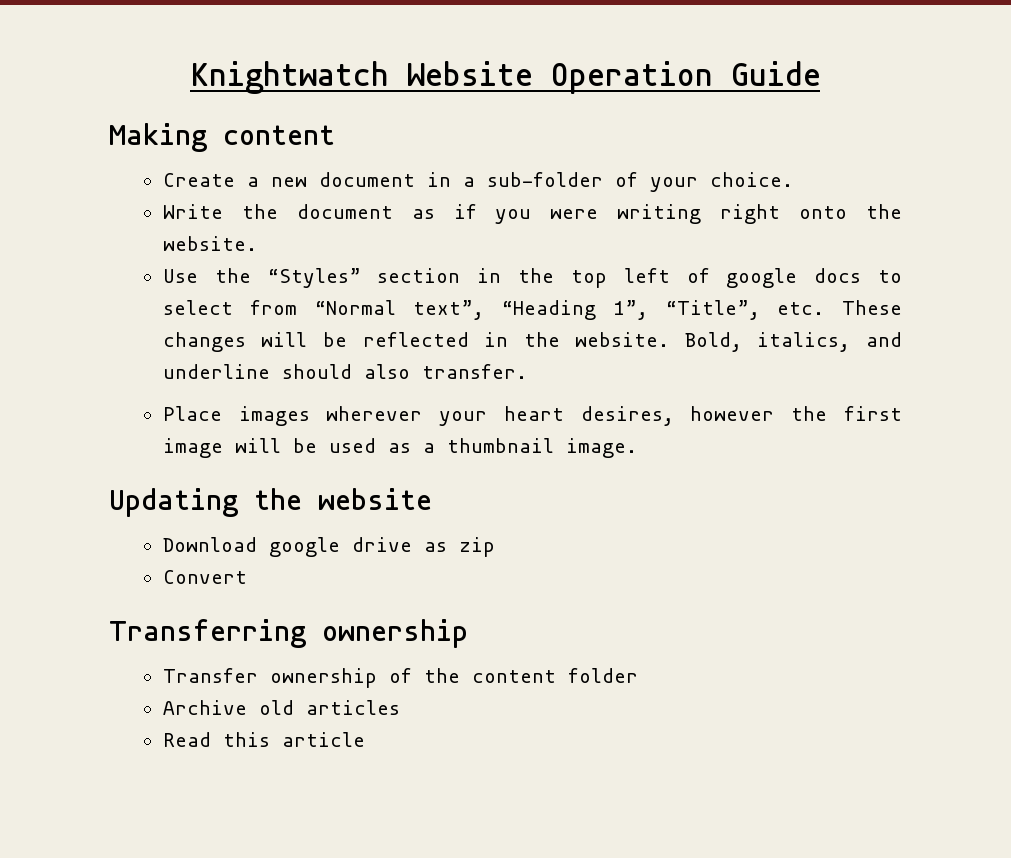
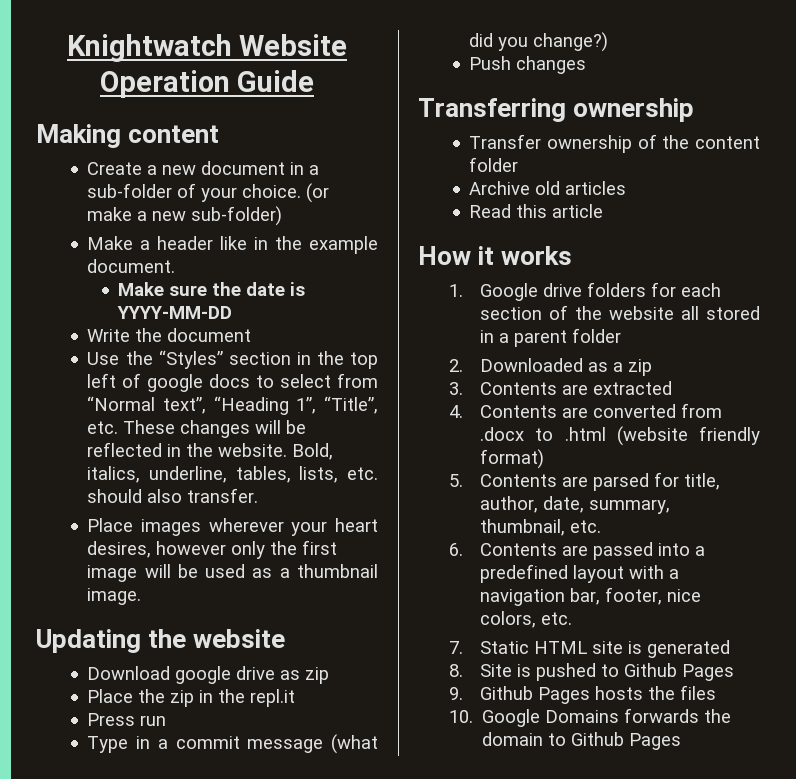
- Create a new document in a sub-folder of your choice.
- Write the document as if you were writing right onto the website.
+ Create a new document in a sub-folder of your choice. (or make a new sub-folder)
+ Make a header like in the example document.
+ Make sure the date is YYYY-MM-DD
+ Write the document
- Bold, italics, and underline should also transfer.
+ Bold, italics, underline, tables, lists, etc. should also transfer.
- Place images wherever your heart desires, however the first image will be used as a thumbnail image.
+ Place images wherever your heart desires, however only the first image will be used as a thumbnail image.
- Convert
+ Place the zip in the repl.it
+ Press run
+ Type in a commit message (what did you change?)
+ Push changes
+ How it works
+ 1. Google drive folders for each section of the website all stored in a parent folder
+ 2. Downloaded as a zip
+ 3. Contents are extracted
+ 4. Contents are converted from .docx to .html (website friendly format)
+ 5. Contents are parsed for title, author, date, summary, thumbnail, etc.
+ 6. Contents are passed into a predefined layout with a navigation bar, footer, nice colors, etc.
+ 7. Static HTML site is generated
+ 8. Site is pushed to Github Pages
+ 9. Github Pages hosts the files
+ 10. Google Domains forwards the domain to Github Pages

